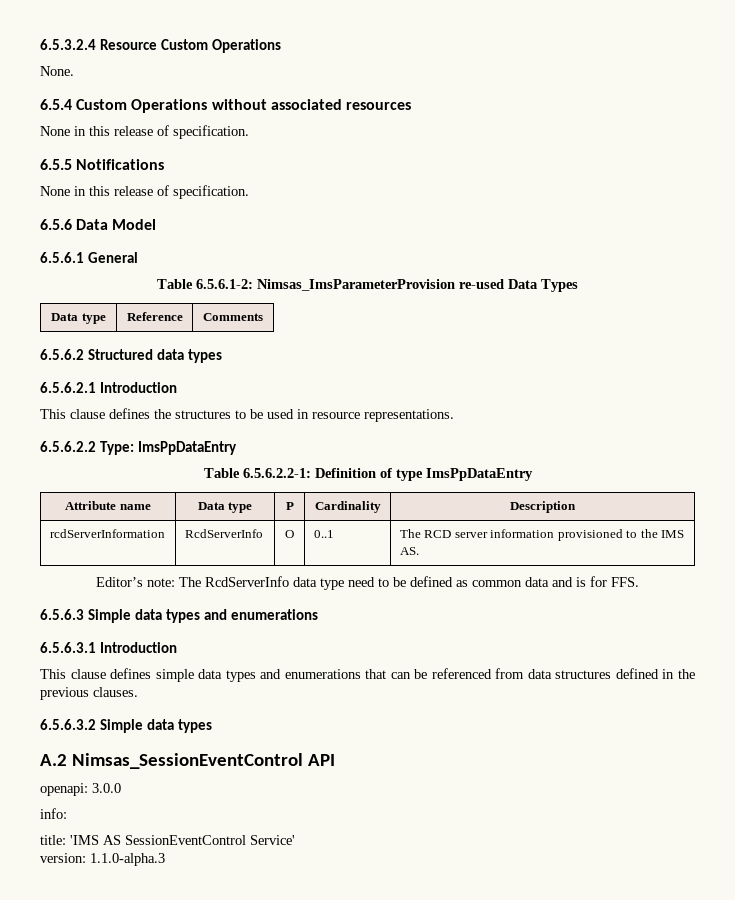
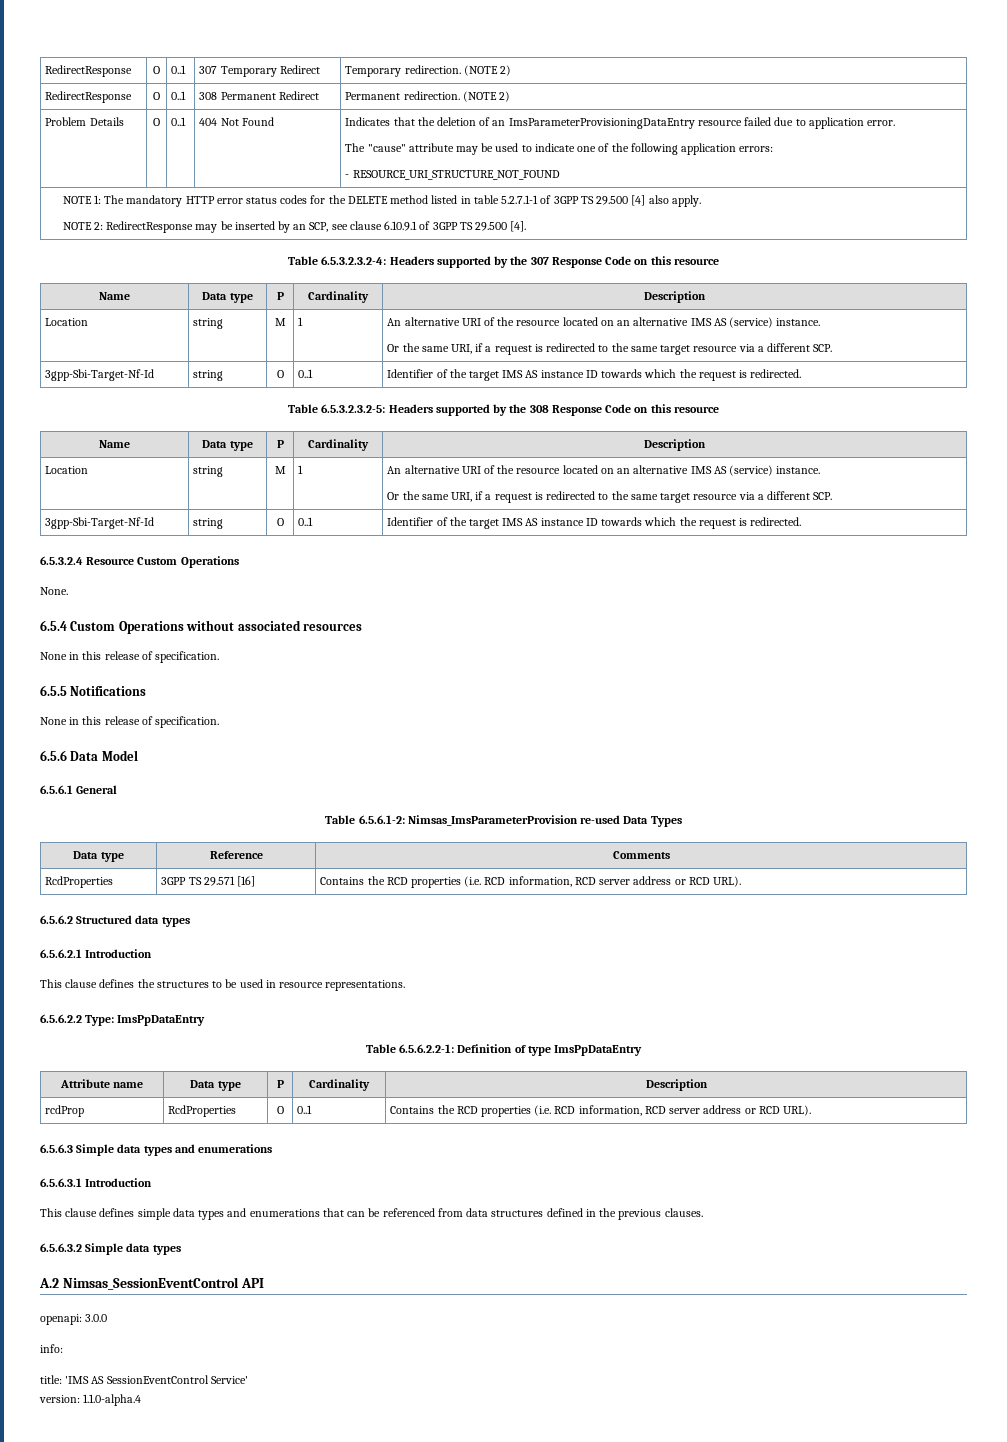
+ RedirectResponse | O | 0..1 | 307 Temporary Redirect | Temporary redirection. (NOTE 2)
+ RedirectResponse | O | 0..1 | 308 Permanent Redirect | Permanent redirection. (NOTE 2)
+ Problem Details | O | 0..1 | 404 Not Found | Indicates that the deletion of an ImsParameterProvisioningDataEntry resource failed due to application error.
+ The "cause" attribute may be used to indicate one of the following application errors:
+ - RESOURCE_URI_STRUCTURE_NOT_FOUND
+ NOTE 1: The mandatory HTTP error status codes for the DELETE method listed in table 5.2.7.1-1 of 3GPP TS 29.500 [4] also apply.
+ NOTE 2: RedirectResponse may be inserted by an SCP, see clause 6.10.9.1 of 3GPP TS 29.500 [4].
+ Table 6.5.3.2.3.2-4: Headers supported by the 307 Response Code on this resource
+ Name | Data type | P | Cardinality | Description
+ Location | string | M | 1 | An alternative URI of the resource located on an alternative IMS AS (service) instance.
+ Or the same URI, if a request is redirected to the same target resource via a different SCP.
+ 3gpp-Sbi-Target-Nf-Id | string | O | 0..1 | Identifier of the target IMS AS instance ID towards which the request is redirected.
+ Table 6.5.3.2.3.2-5: Headers supported by the 308 Response Code on this resource
+ Name | Data type | P | Cardinality | Description
+ Location | string | M | 1 | An alternative URI of the resource located on an alternative IMS AS (service) instance.
+ Or the same URI, if a request is redirected to the same target resource via a different SCP.
+ 3gpp-Sbi-Target-Nf-Id | string | O | 0..1 | Identifier of the target IMS AS instance ID towards which the request is redirected.
+ RcdProperties | 3GPP TS 29.571 [16] | Contains the RCD properties (i.e. RCD information, RCD server address or RCD URL).
- rcdServerInformation | RcdServerInfo | O | 0..1 | The RCD server information provisioned to the IMS AS.
- Editor’s note: The RcdServerInfo data type need to be defined as common data and is for FFS.
+ rcdProp | RcdProperties | O | 0..1 | Contains the RCD properties (i.e. RCD information, RCD server address or RCD URL).
- version: 1.1.0-alpha.3
+ version: 1.1.0-alpha.4

